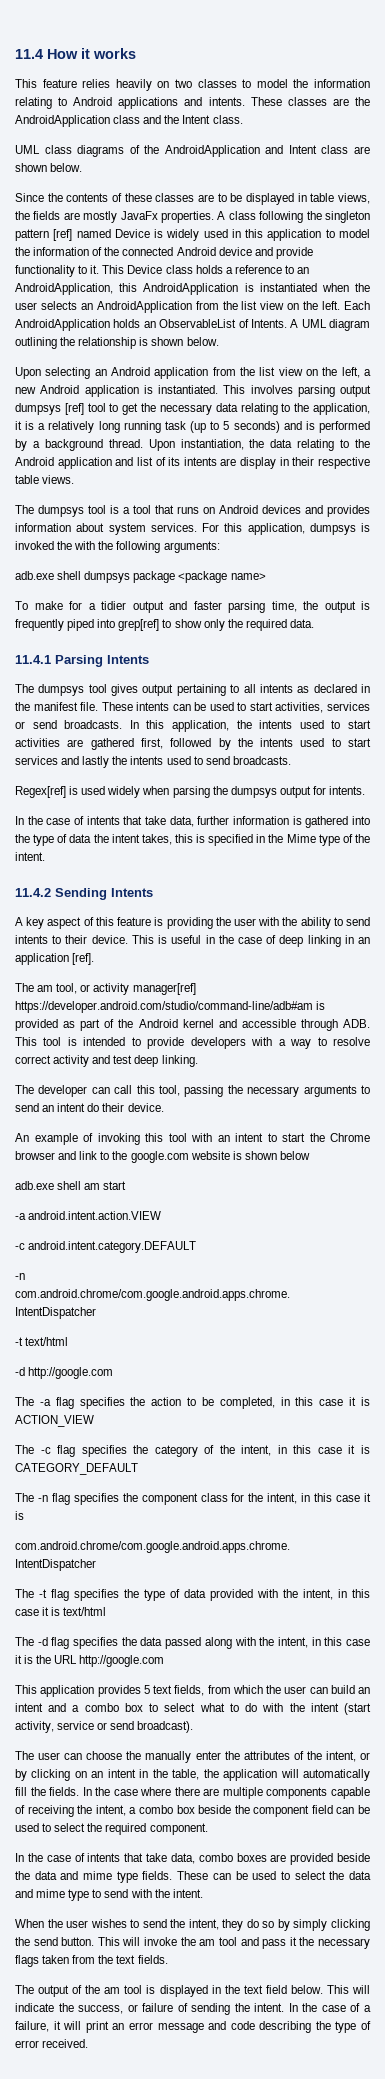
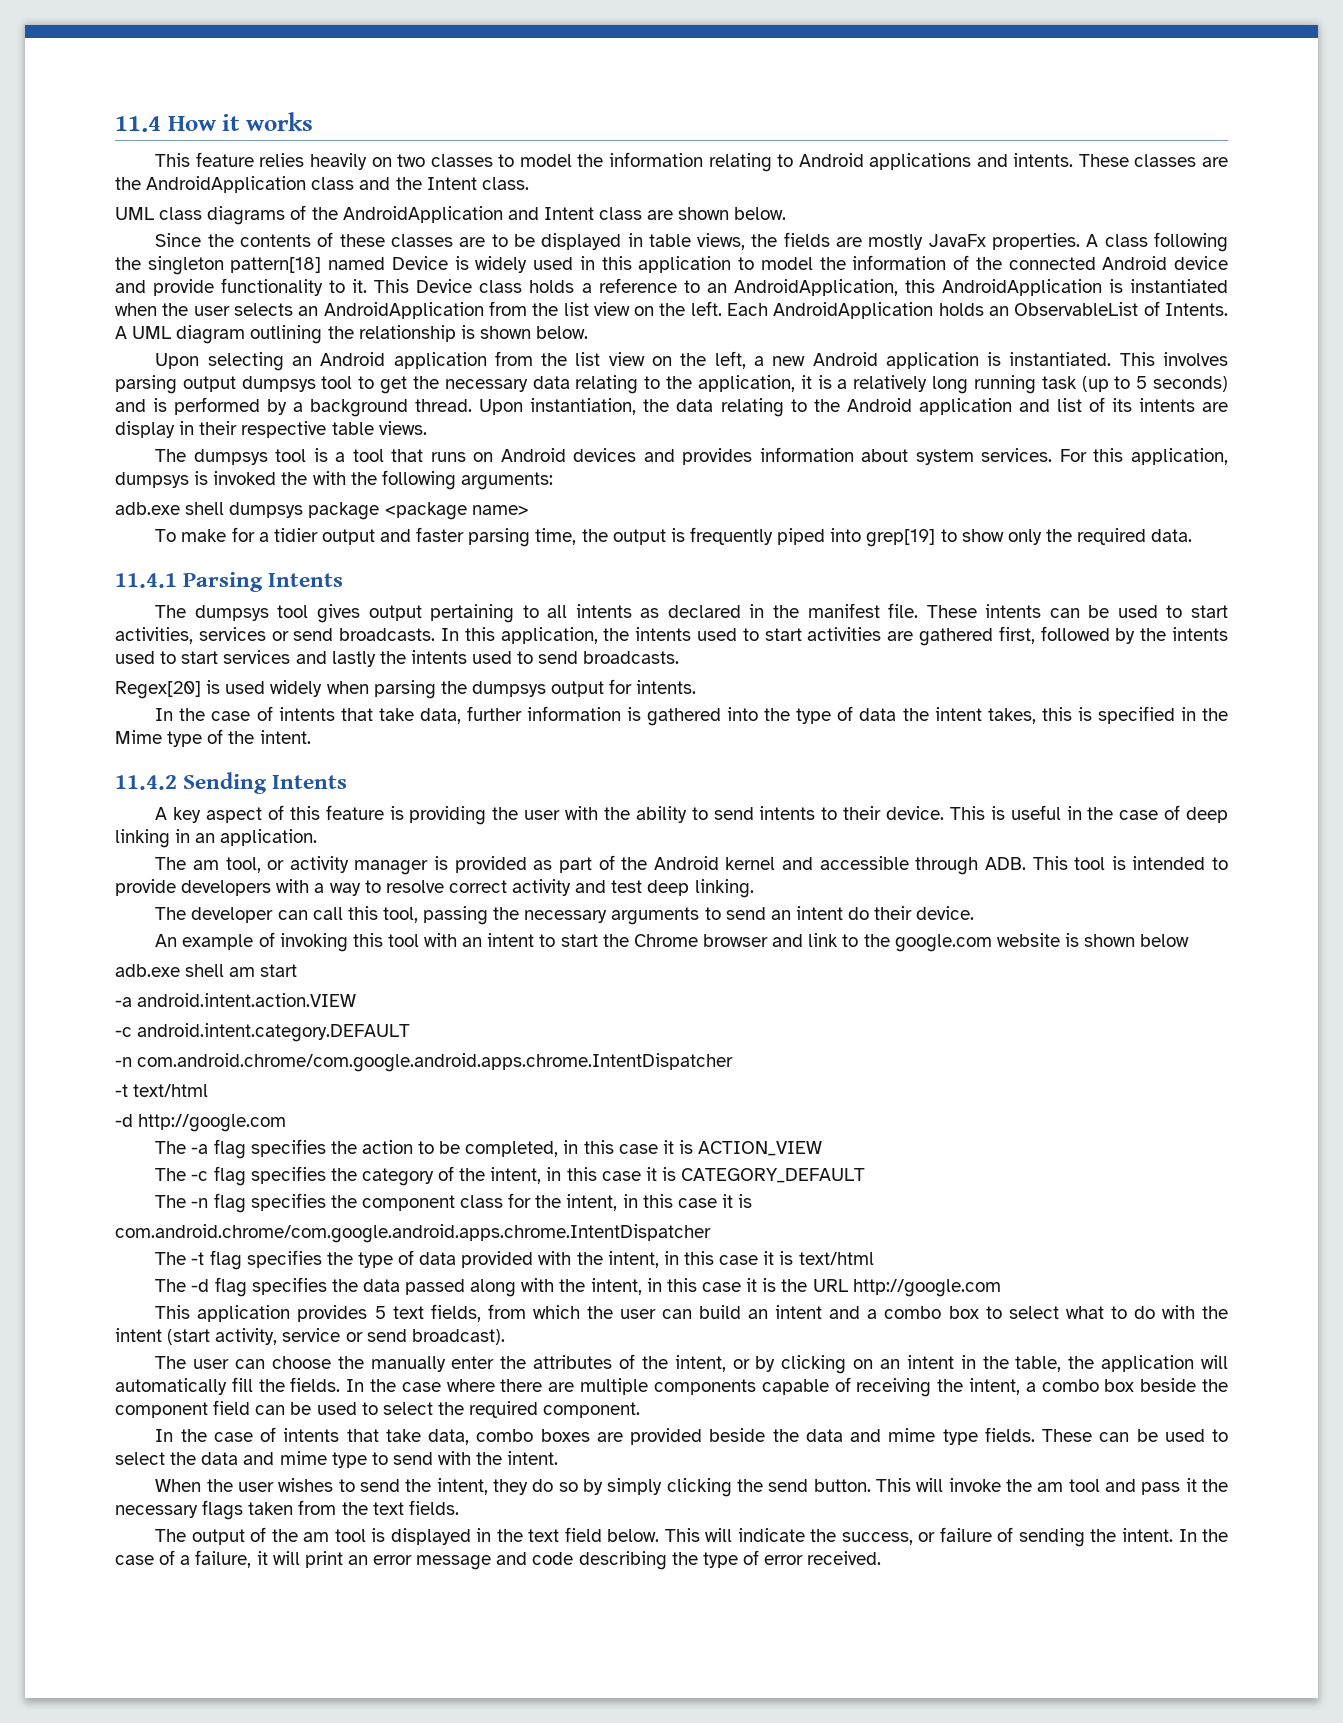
- A class following the singleton pattern [ref] named Device is widely used in this application to model the information of the connected Android device and provide functionality to it.
+ A class following the singleton pattern[18] named Device is widely used in this application to model the information of the connected Android device and provide functionality to it.
- This involves parsing output dumpsys [ref] tool to get the necessary data relating to the application, it is a relatively long running task (up to 5 seconds) and is performed by a background thread.
+ This involves parsing output dumpsys tool to get the necessary data relating to the application, it is a relatively long running task (up to 5 seconds) and is performed by a background thread.
- To make for a tidier output and faster parsing time, the output is frequently piped into grep[ref] to show only the required data.
+ To make for a tidier output and faster parsing time, the output is frequently piped into grep[19] to show only the required data.
- Regex[ref] is used widely when parsing the dumpsys output for intents.
+ Regex[20] is used widely when parsing the dumpsys output for intents.
- This is useful in the case of deep linking in an application [ref].
+ This is useful in the case of deep linking in an application.
- The am tool, or activity manager[ref] https://developer.android.com/studio/command-line/adb#am is provided as part of the Android kernel and accessible through ADB. This tool is intended to provide developers with a way to resolve correct activity and test deep linking.
+ The am tool, or activity manager is provided as part of the Android kernel and accessible through ADB. This tool is intended to provide developers with a way to resolve correct activity and test deep linking.

